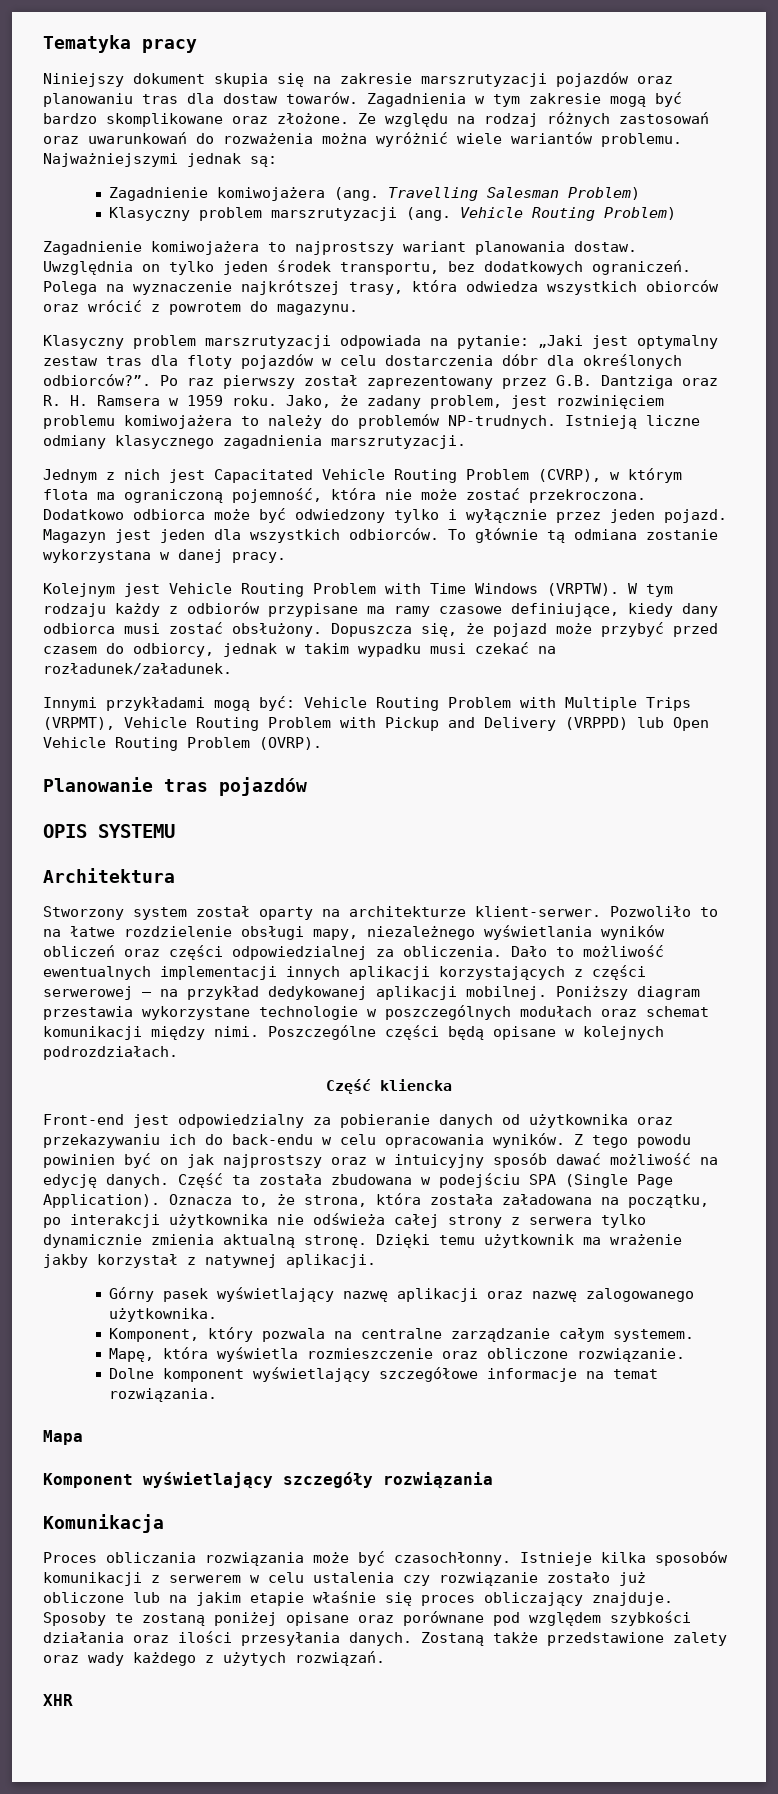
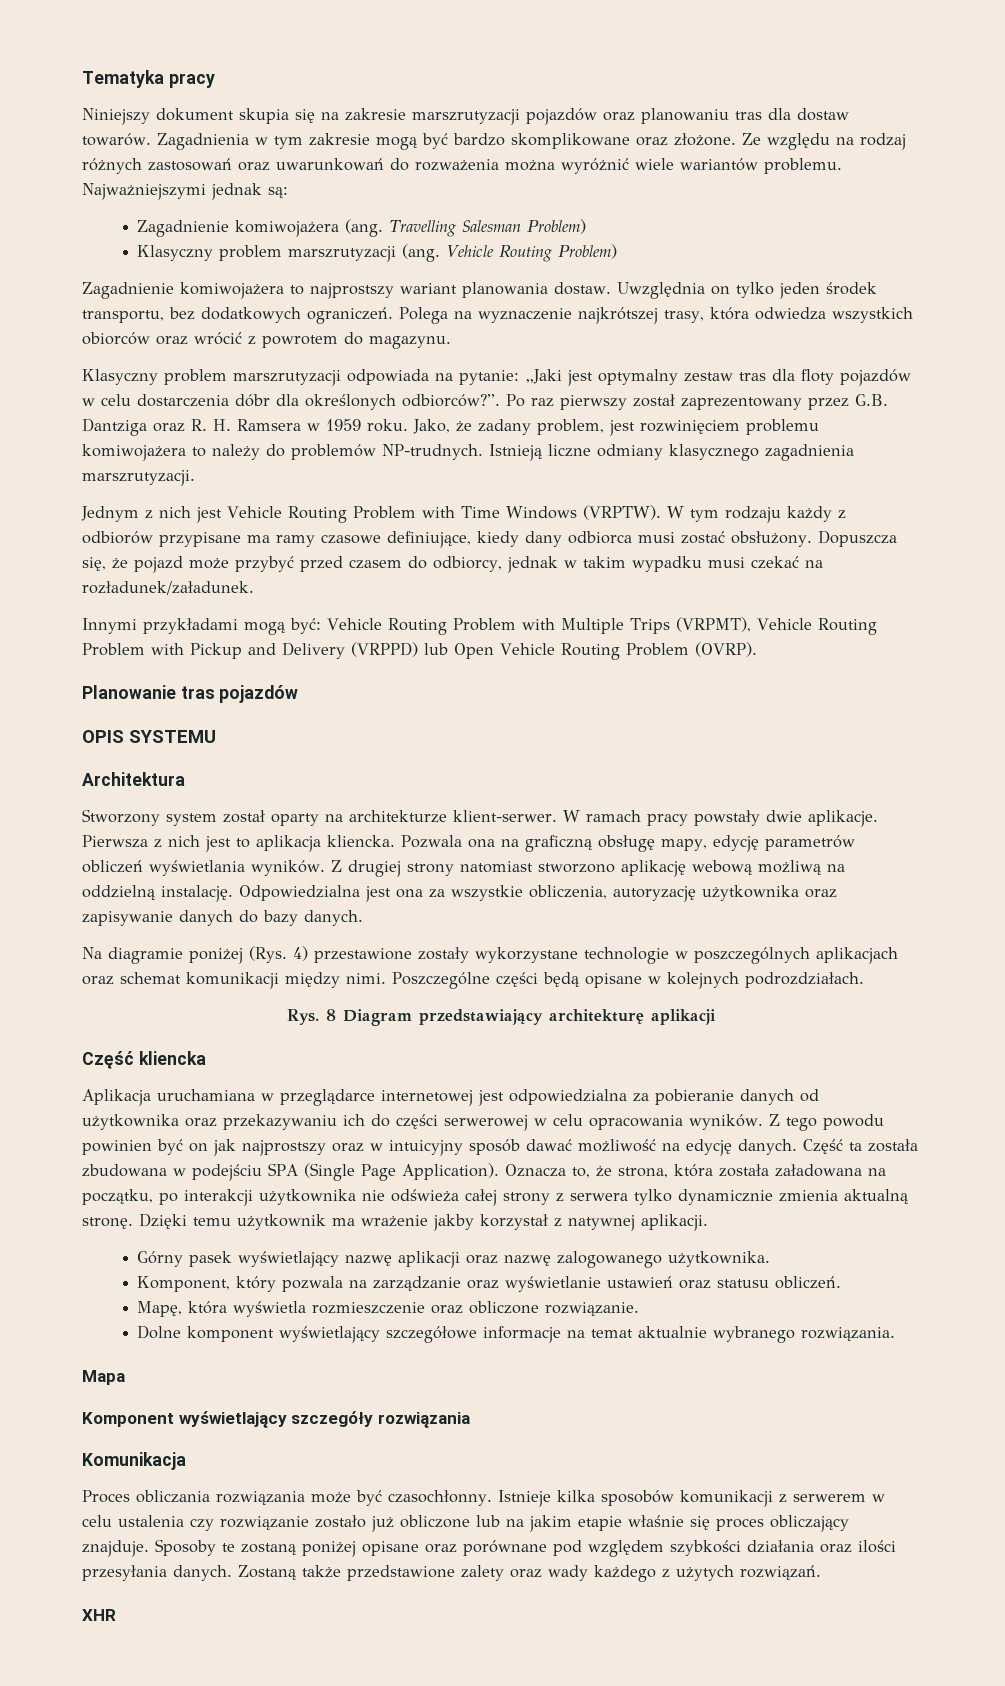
- Jednym z nich jest Capacitated Vehicle Routing Problem (CVRP), w którym flota ma ograniczoną pojemność, która nie może zostać przekroczona. Dodatkowo odbiorca może być odwiedzony tylko i wyłącznie przez jeden pojazd. Magazyn jest jeden dla wszystkich odbiorców. To głównie tą odmiana zostanie wykorzystana w danej pracy.
- Kolejnym jest Vehicle Routing Problem with Time Windows (VRPTW).
+ Jednym z nich jest Vehicle Routing Problem with Time Windows (VRPTW).
- Pozwoliło to na łatwe rozdzielenie obsługi mapy, niezależnego wyświetlania wyników obliczeń oraz części odpowiedzialnej za obliczenia. Dało to możliwość ewentualnych implementacji innych aplikacji korzystających z części serwerowej – na przykład dedykowanej aplikacji mobilnej. Poniższy diagram przestawia wykorzystane technologie w poszczególnych modułach oraz schemat komunikacji między nimi.
+ W ramach pracy powstały dwie aplikacje. Pierwsza z nich jest to aplikacja kliencka. Pozwala ona na graficzną obsługę mapy, edycję parametrów obliczeń wyświetlania wyników. Z drugiej strony natomiast stworzono aplikację webową możliwą na oddzielną instalację. Odpowiedzialna jest ona za wszystkie obliczenia, autoryzację użytkownika oraz zapisywanie danych do bazy danych.
+ Na diagramie poniżej (Rys. 4) przestawione zostały wykorzystane technologie w poszczególnych aplikacjach oraz schemat komunikacji między nimi.
+ Rys. 8 Diagram przedstawiający architekturę aplikacji
  Część kliencka
- Front-end jest odpowiedzialny za pobieranie danych od użytkownika oraz przekazywaniu ich do back-endu w celu opracowania wyników.
+ Aplikacja uruchamiana w przeglądarce internetowej jest odpowiedzialna za pobieranie danych od użytkownika oraz przekazywaniu ich do części serwerowej w celu opracowania wyników.
- Komponent, który pozwala na centralne zarządzanie całym systemem.
+ Komponent, który pozwala na zarządzanie oraz wyświetlanie ustawień oraz statusu obliczeń.
- Dolne komponent wyświetlający szczegółowe informacje na temat rozwiązania.
+ Dolne komponent wyświetlający szczegółowe informacje na temat aktualnie wybranego rozwiązania.

